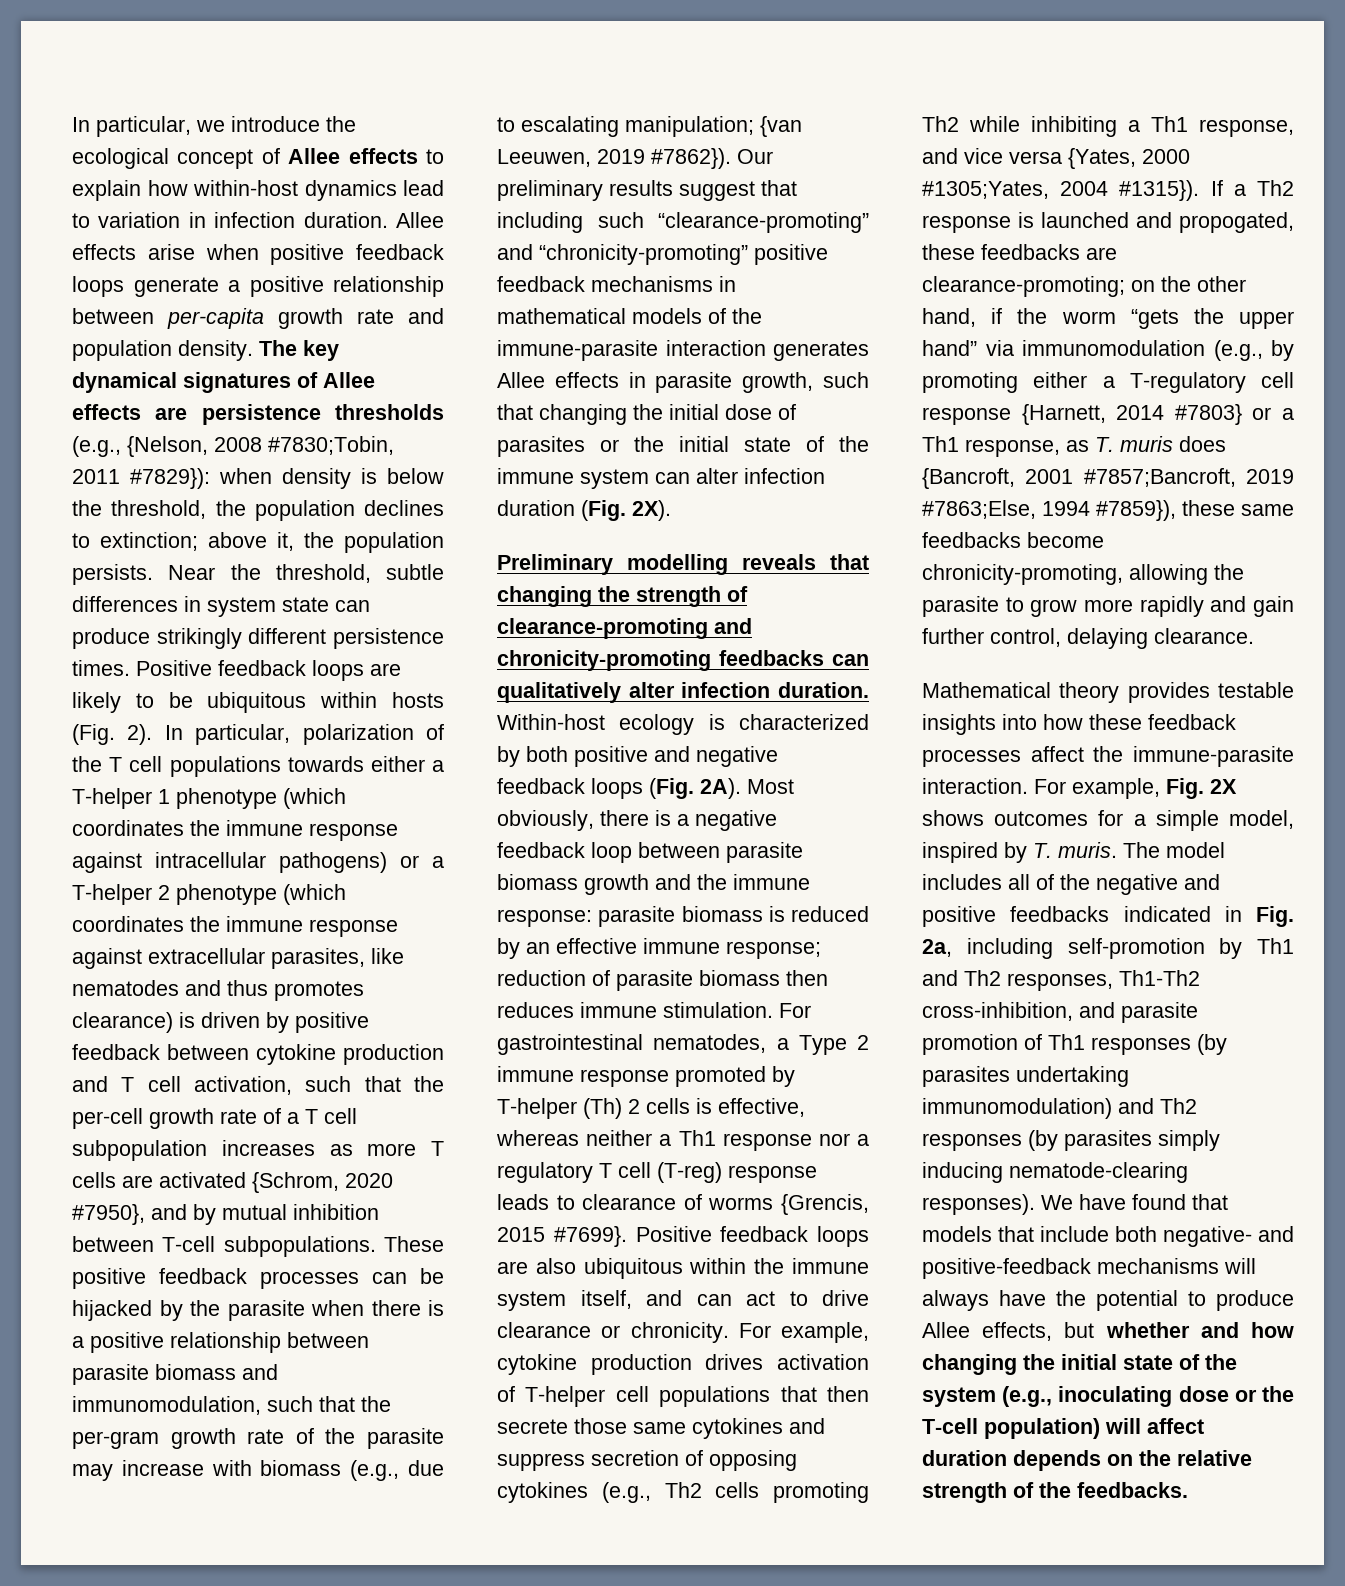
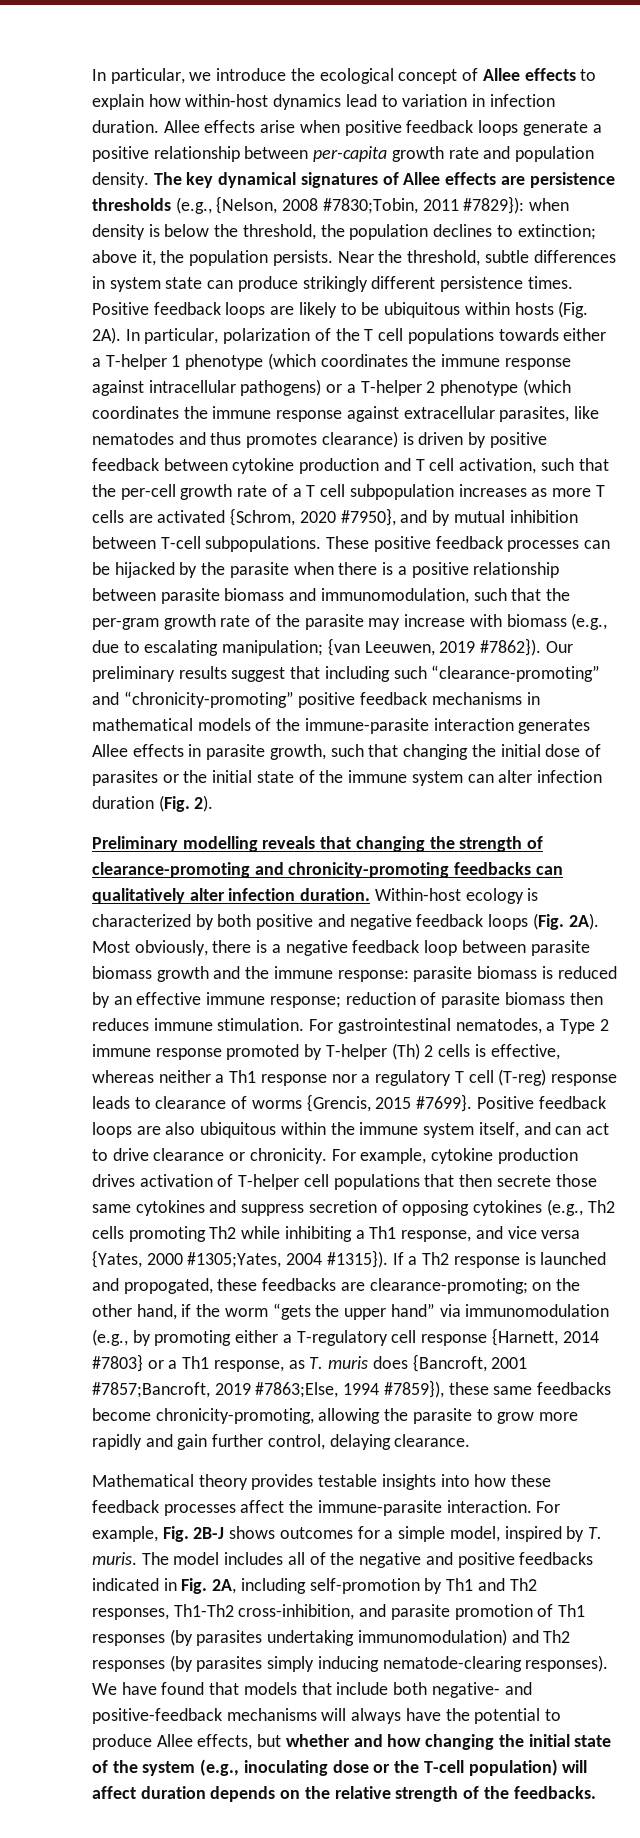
- Positive feedback loops are likely to be ubiquitous within hosts (Fig. 2).
+ Positive feedback loops are likely to be ubiquitous within hosts (Fig. 2A).
- Our preliminary results suggest that including such “clearance-promoting” and “chronicity-promoting” positive feedback mechanisms in mathematical models of the immune-parasite interaction generates Allee effects in parasite growth, such that changing the initial dose of parasites or the initial state of the immune system can alter infection duration (Fig. 2X).
+ Our preliminary results suggest that including such “clearance-promoting” and “chronicity-promoting” positive feedback mechanisms in mathematical models of the immune-parasite interaction generates Allee effects in parasite growth, such that changing the initial dose of parasites or the initial state of the immune system can alter infection duration (Fig. 2).
- For example, Fig. 2X shows outcomes for a simple model, inspired by T. muris.
+ For example, Fig. 2B-J shows outcomes for a simple model, inspired by T. muris.
- The model includes all of the negative and positive feedbacks indicated in Fig. 2a, including self-promotion by Th1 and Th2 responses, Th1-Th2 cross-inhibition, and parasite promotion of Th1 responses (by parasites undertaking immunomodulation) and Th2 responses (by parasites simply inducing nematode-clearing responses).
+ The model includes all of the negative and positive feedbacks indicated in Fig. 2A, including self-promotion by Th1 and Th2 responses, Th1-Th2 cross-inhibition, and parasite promotion of Th1 responses (by parasites undertaking immunomodulation) and Th2 responses (by parasites simply inducing nematode-clearing responses).

